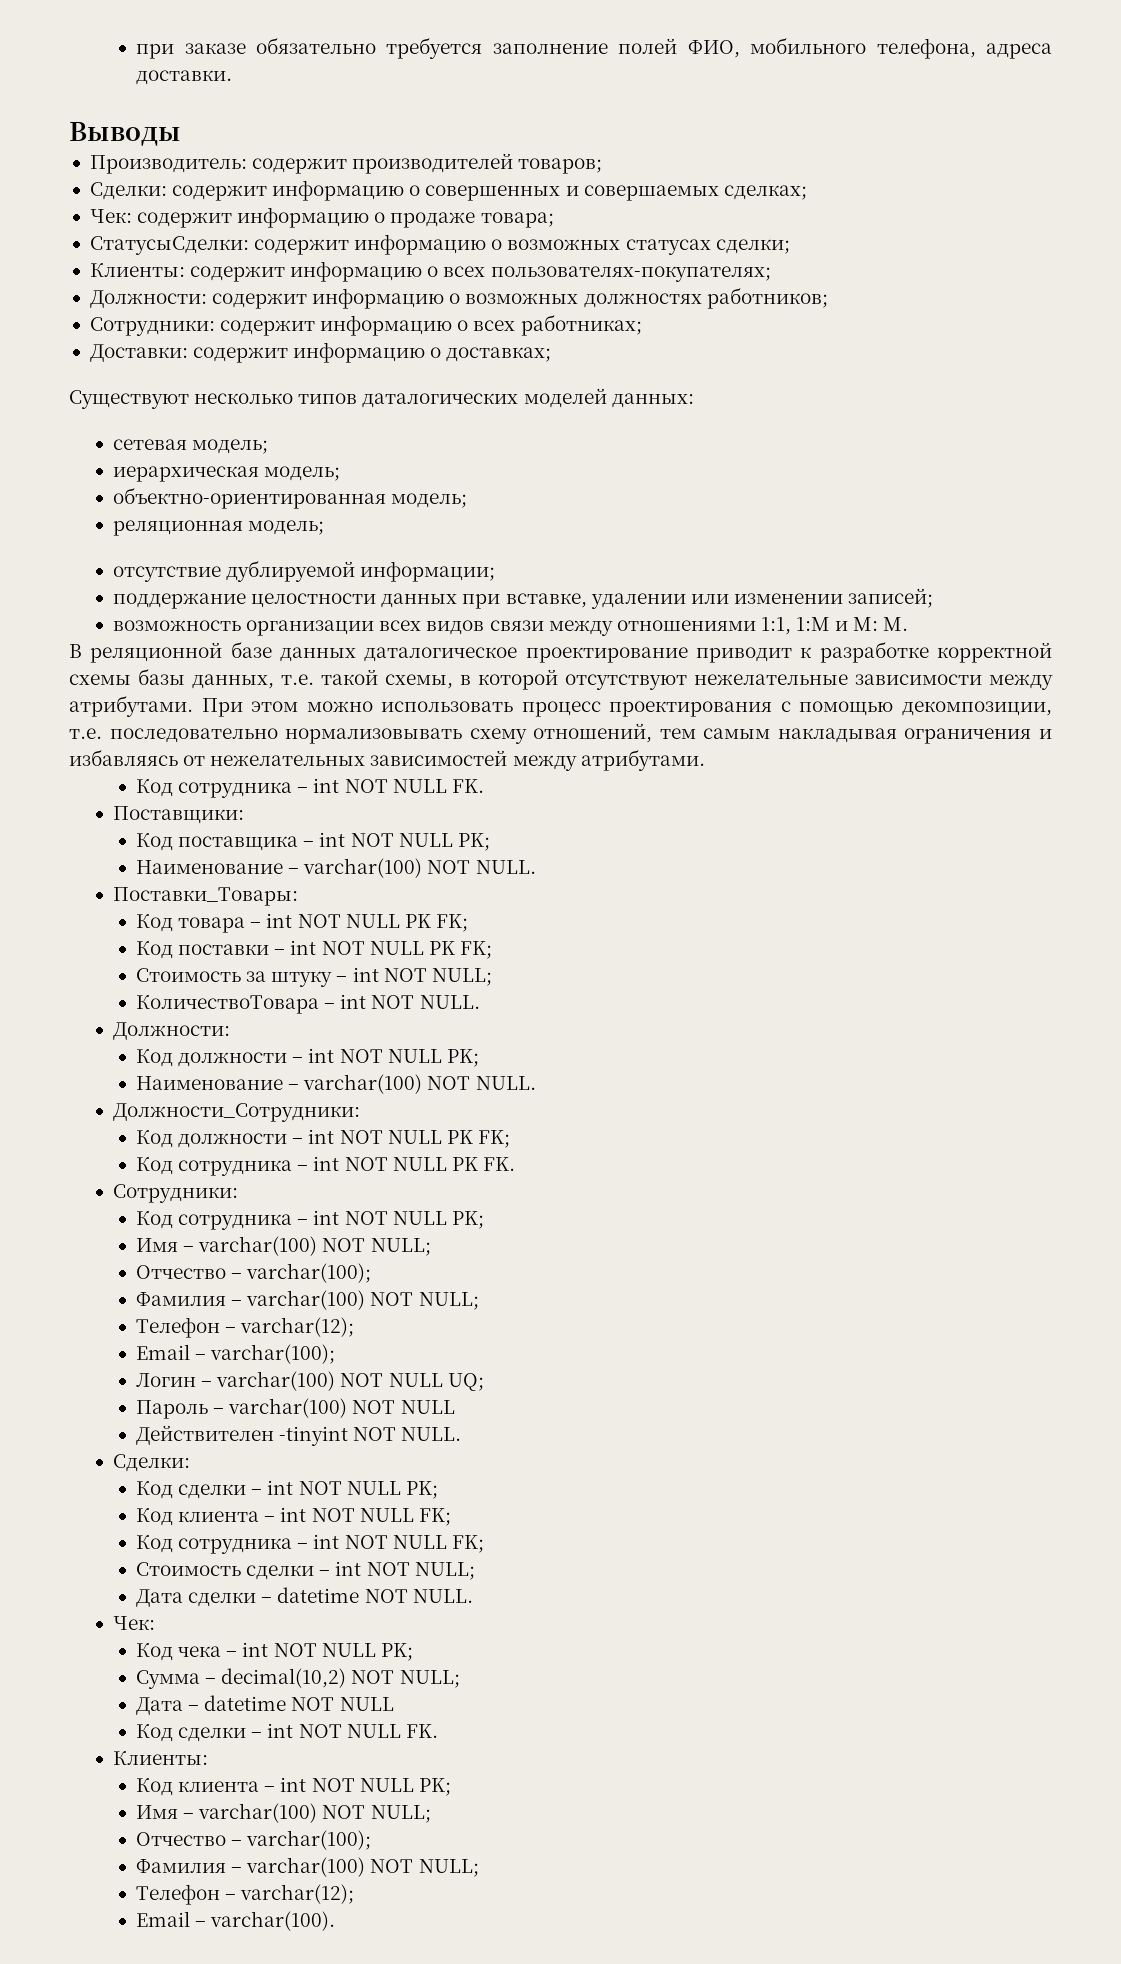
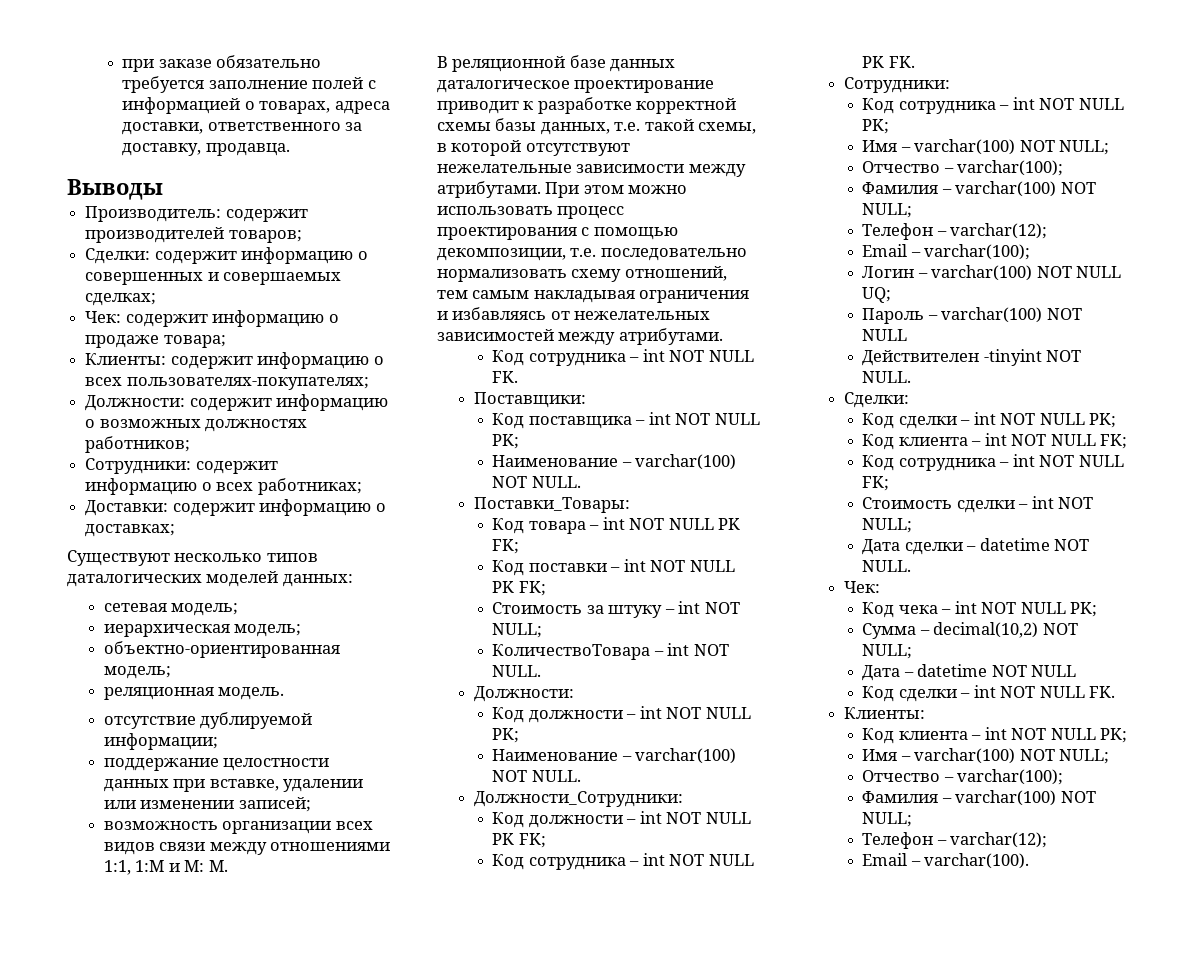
- при заказе обязательно требуется заполнение полей ФИО, мобильного телефона, адреса доставки.
+ при заказе обязательно требуется заполнение полей с информацией о товарах, адреса доставки, ответственного за доставку, продавца.
- СтатусыСделки: содержит информацию о возможных статусах сделки;
- реляционная модель;
+ реляционная модель.
- При этом можно использовать процесс проектирования с помощью декомпозиции, т.е. последовательно нормализовывать схему отношений, тем самым накладывая ограничения и избавляясь от нежелательных зависимостей между атрибутами.
+ При этом можно использовать процесс проектирования с помощью декомпозиции, т.е. последовательно нормализовать схему отношений, тем самым накладывая ограничения и избавляясь от нежелательных зависимостей между атрибутами.

